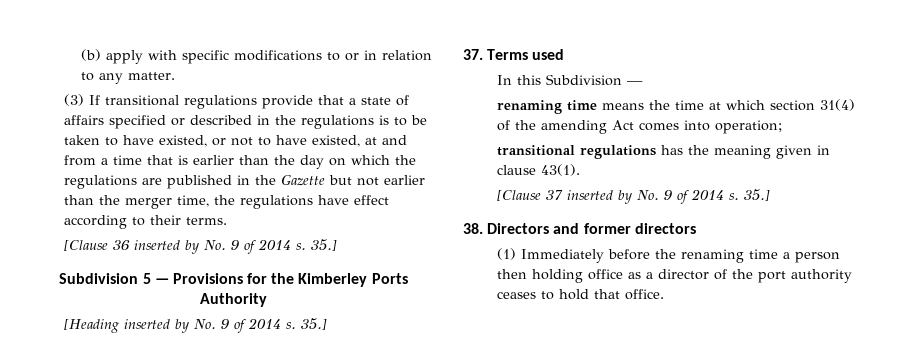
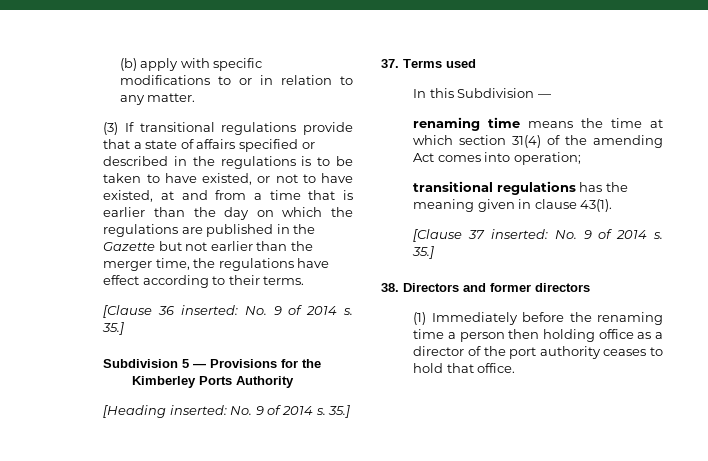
- [Clause 36 inserted by No. 9 of 2014 s.
+ [Clause 36 inserted: No. 9 of 2014 s.
- [Heading inserted by No. 9 of 2014 s.
+ [Heading inserted: No. 9 of 2014 s.
- [Clause 37 inserted by No. 9 of 2014 s.
+ [Clause 37 inserted: No. 9 of 2014 s.

